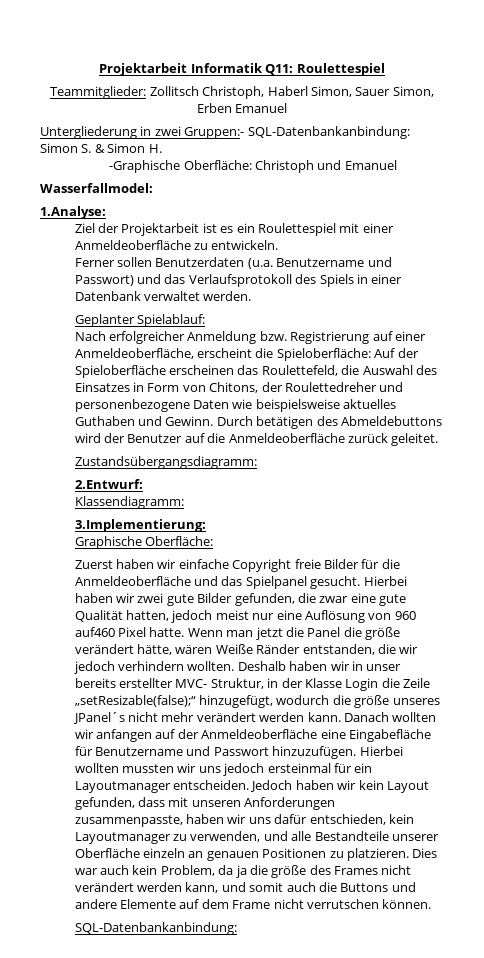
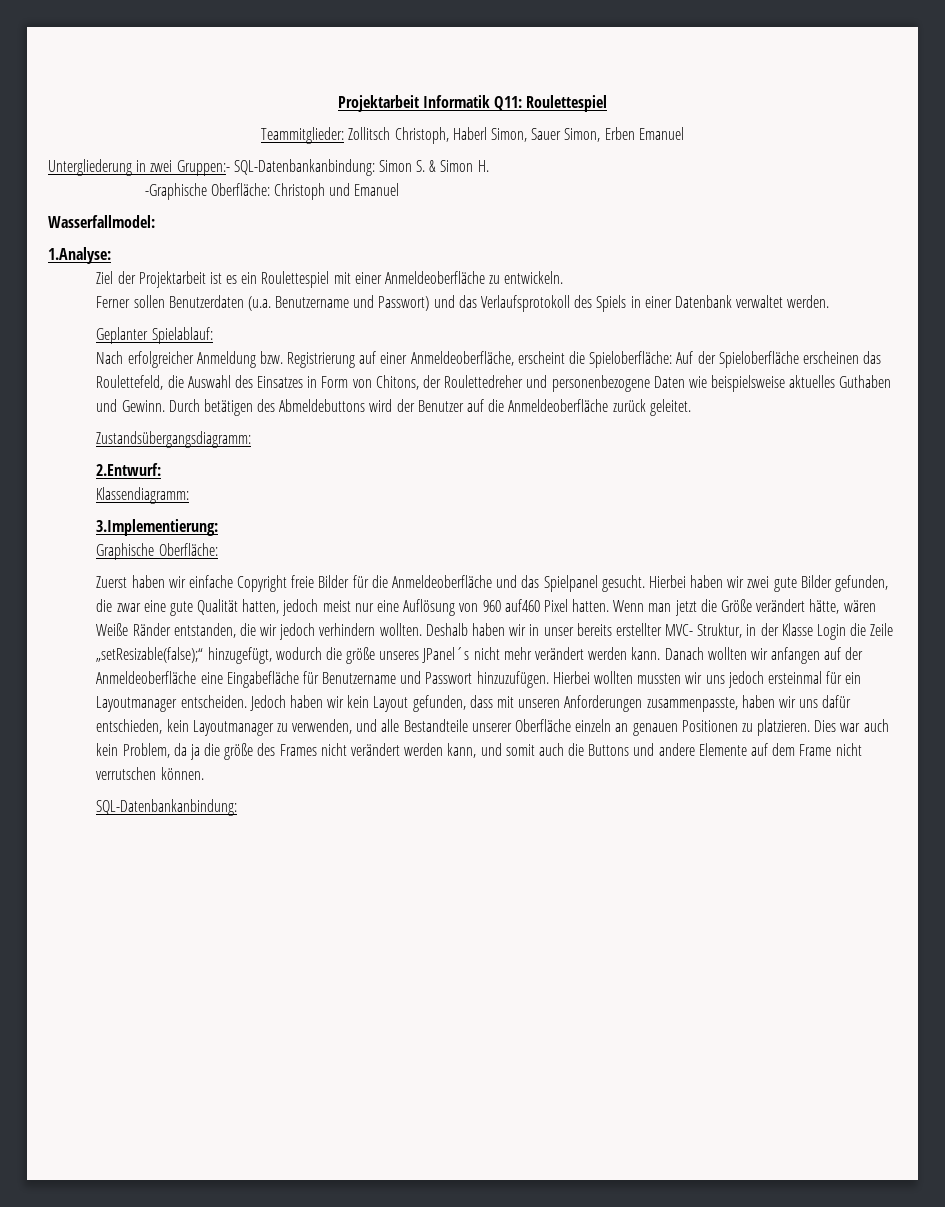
- Hierbei haben wir zwei gute Bilder gefunden, die zwar eine gute Qualität hatten, jedoch meist nur eine Auflösung von 960 auf460 Pixel hatte.
+ Hierbei haben wir zwei gute Bilder gefunden, die zwar eine gute Qualität hatten, jedoch meist nur eine Auflösung von 960 auf460 Pixel hatten.
- Wenn man jetzt die Panel die größe verändert hätte, wären Weiße Ränder entstanden, die wir jedoch verhindern wollten.
+ Wenn man jetzt die Größe verändert hätte, wären Weiße Ränder entstanden, die wir jedoch verhindern wollten.

